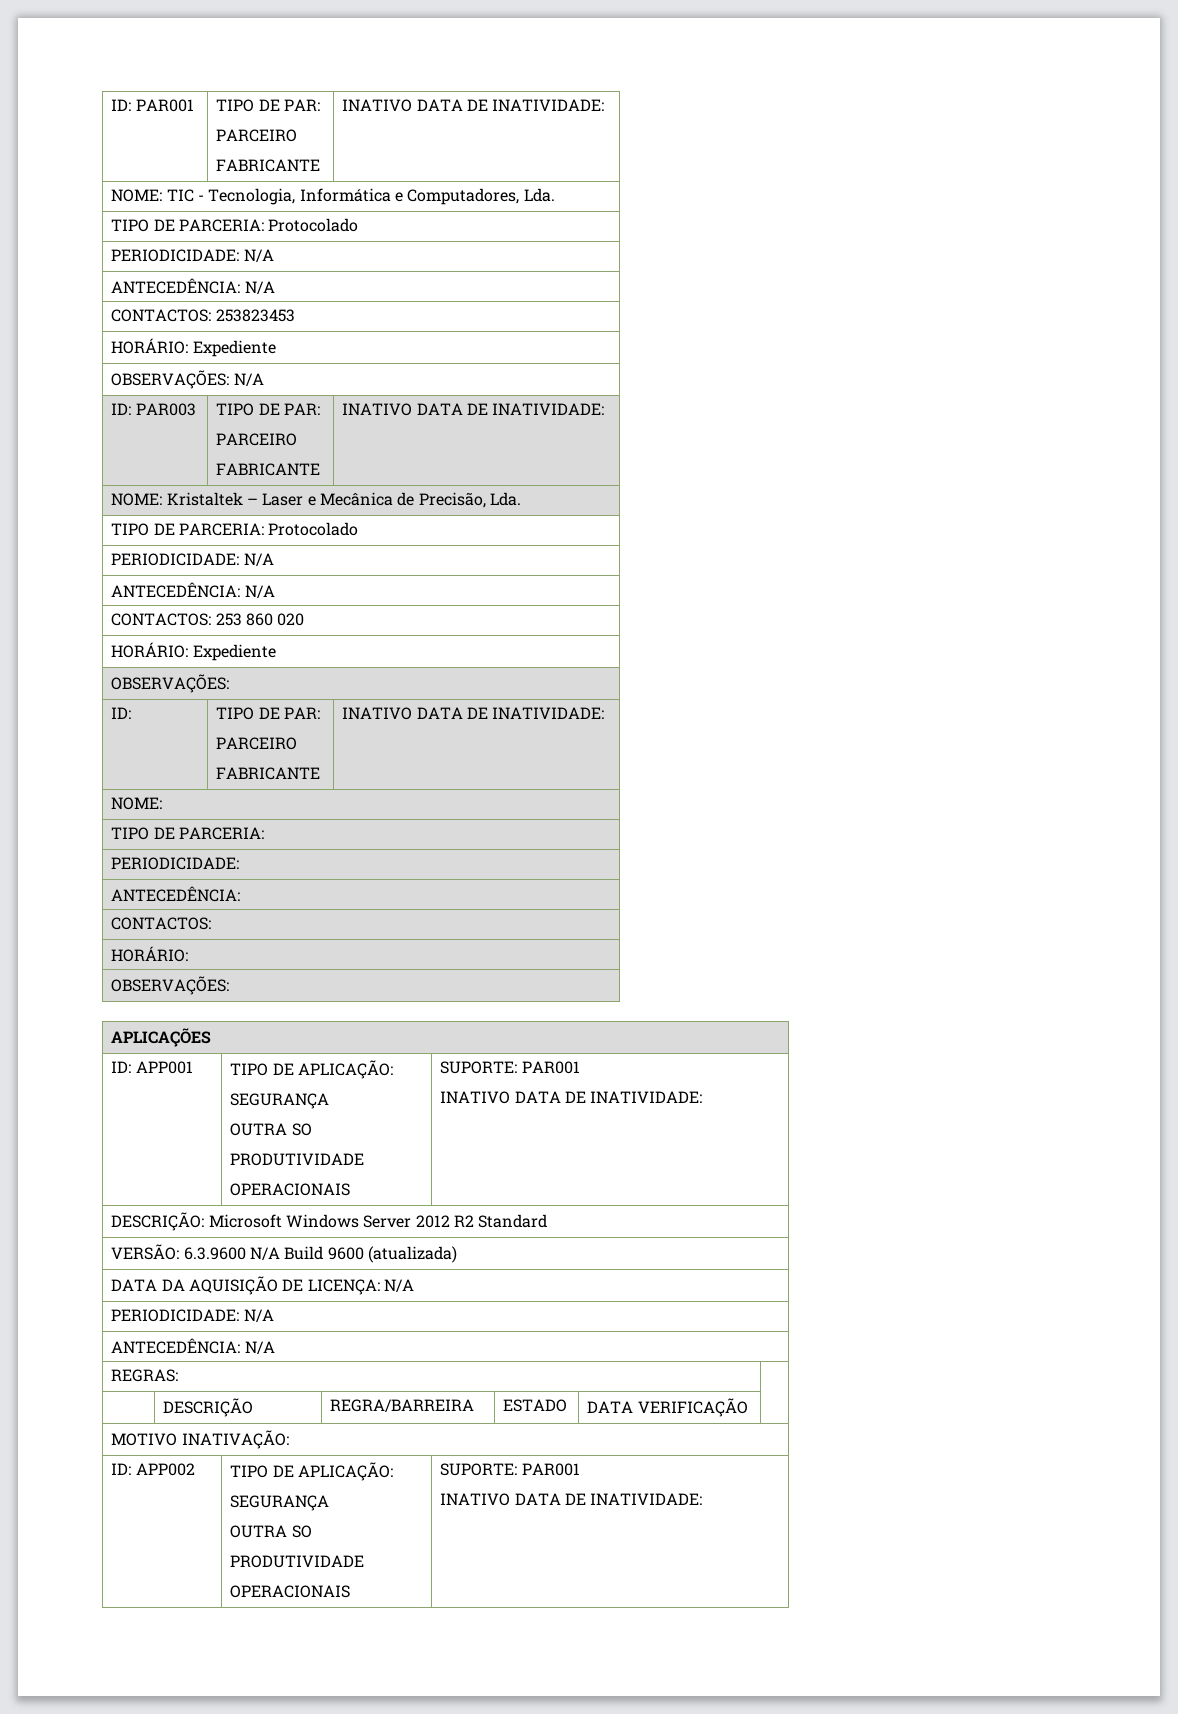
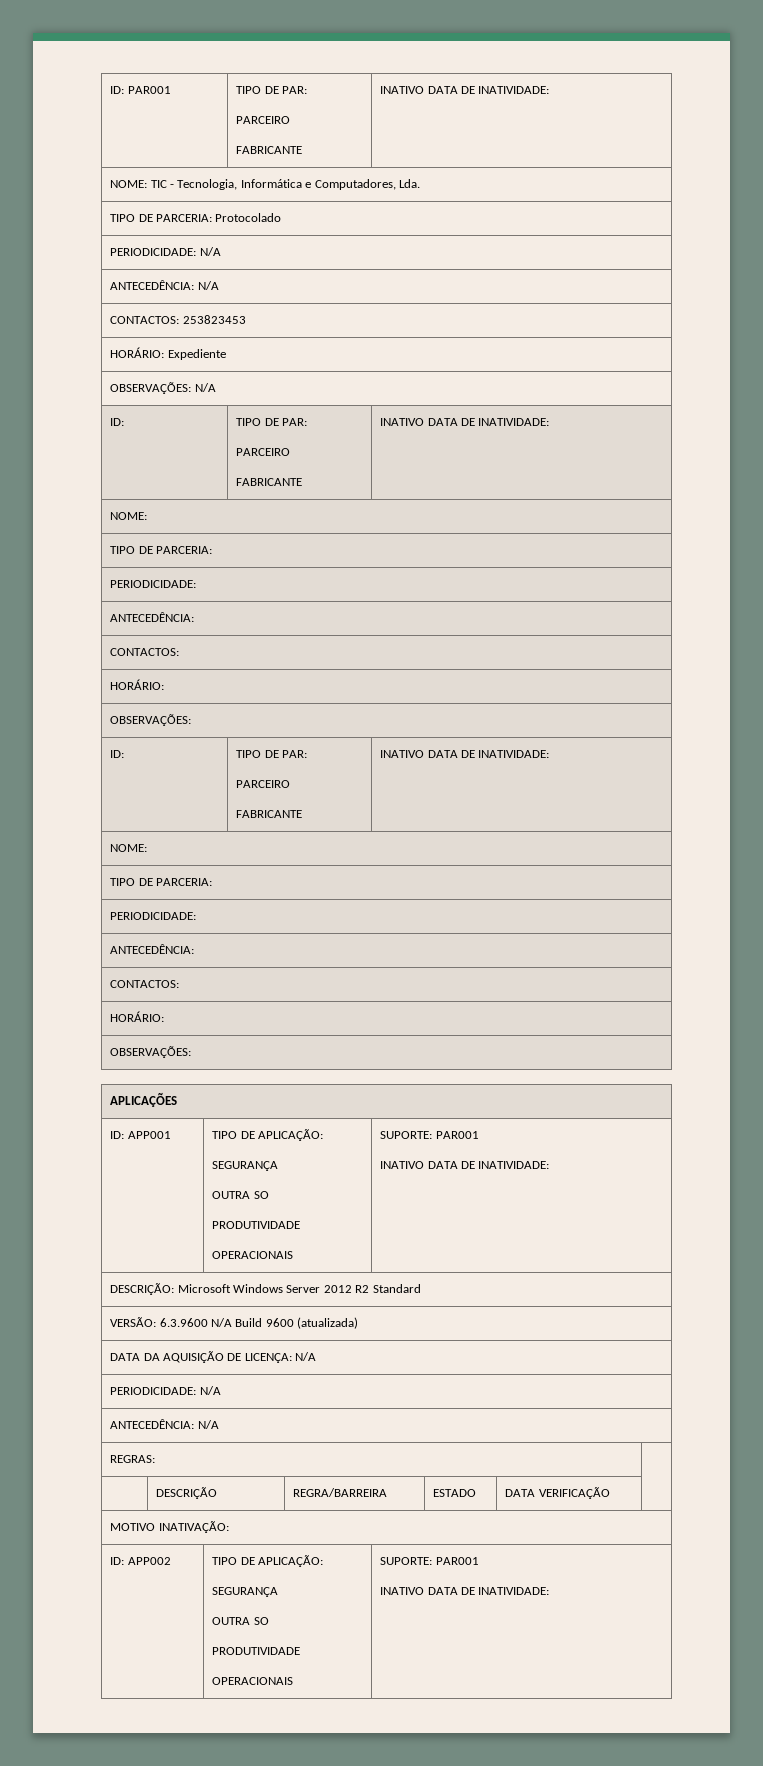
  OBSERVAÇÕES: N/A
- ID: PAR003 | TIPO DE PAR:
+ ID: | TIPO DE PAR:
  PARCEIRO
  FABRICANTE | INATIVO DATA DE INATIVIDADE:
- NOME: Kristaltek – Laser e Mecânica de Precisão, Lda.
- TIPO DE PARCERIA: Protocolado
- PERIODICIDADE: N/A
- ANTECEDÊNCIA: N/A
- CONTACTOS: 253 860 020
- HORÁRIO: Expediente
+ NOME:
+ TIPO DE PARCERIA:
+ PERIODICIDADE:
+ ANTECEDÊNCIA:
+ CONTACTOS:
+ HORÁRIO:

